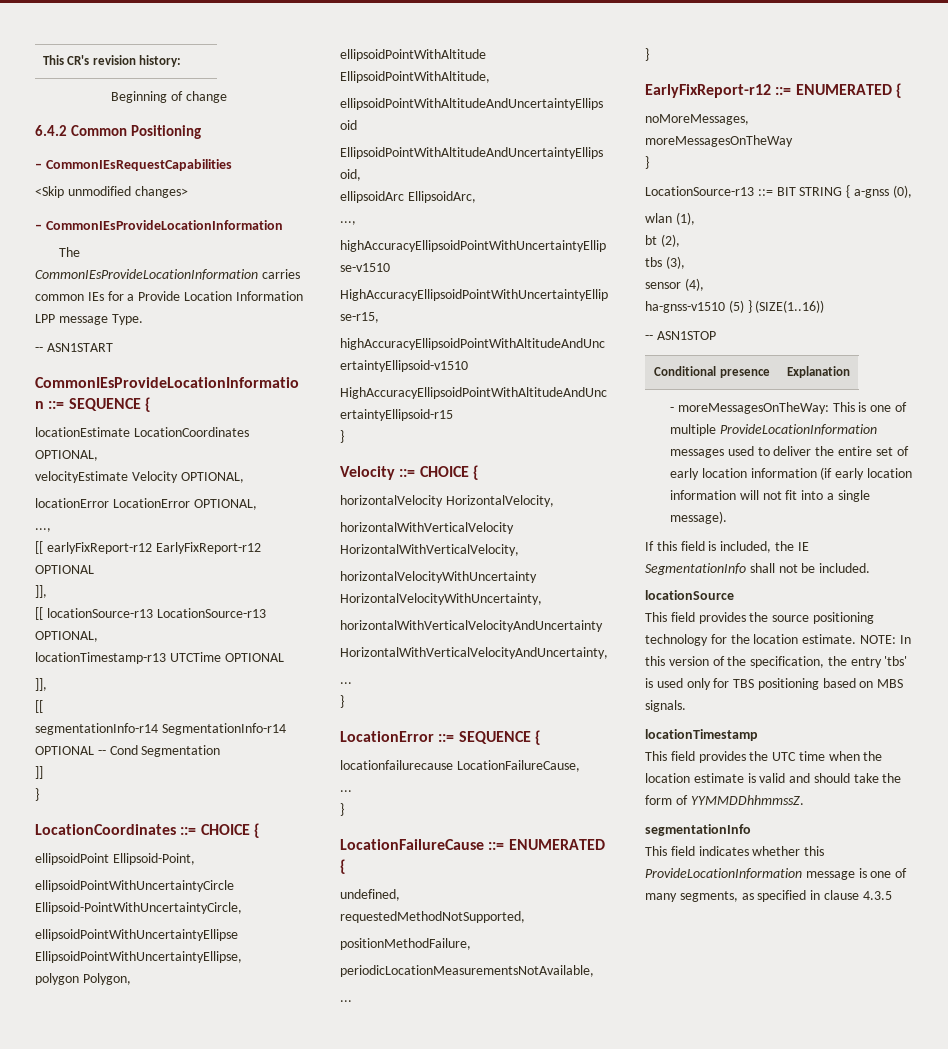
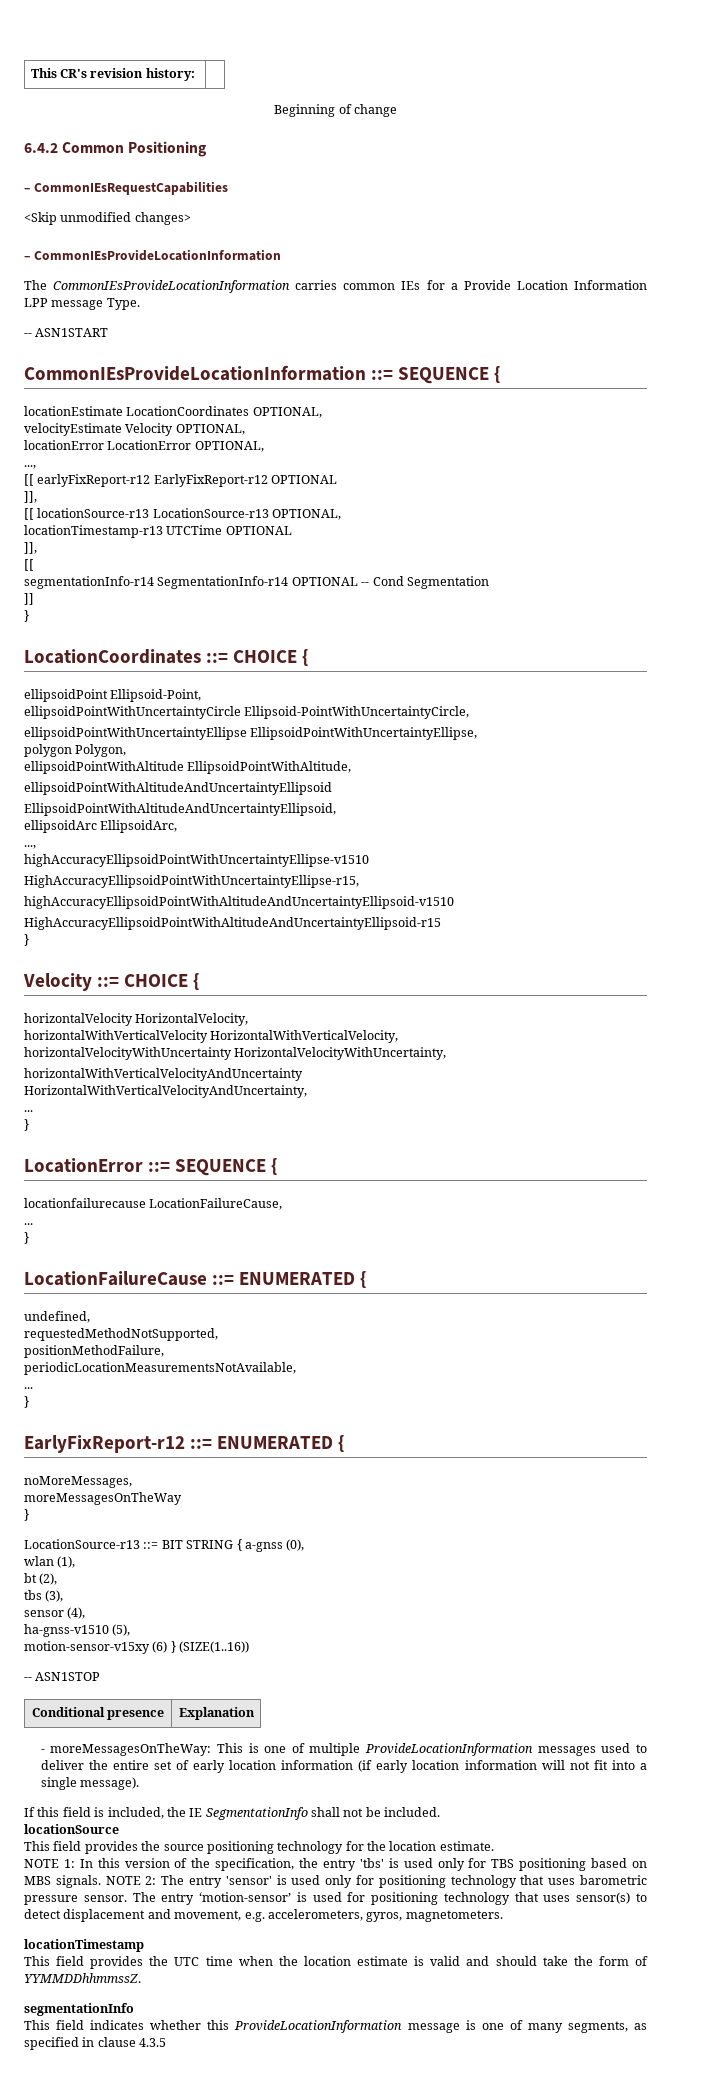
- ha-gnss-v1510 (5) } (SIZE(1..16))
+ ha-gnss-v1510 (5),
+ motion-sensor-v15xy (6) } (SIZE(1..16))
- This field provides the source positioning technology for the location estimate. NOTE: In this version of the specification, the entry 'tbs' is used only for TBS positioning based on MBS signals.
+ This field provides the source positioning technology for the location estimate.
+ NOTE 1: In this version of the specification, the entry 'tbs' is used only for TBS positioning based on MBS signals. NOTE 2: The entry 'sensor' is used only for positioning technology that uses barometric pressure sensor. The entry ‘motion-sensor’ is used for positioning technology that uses sensor(s) to detect displacement and movement, e.g. accelerometers, gyros, magnetometers.

